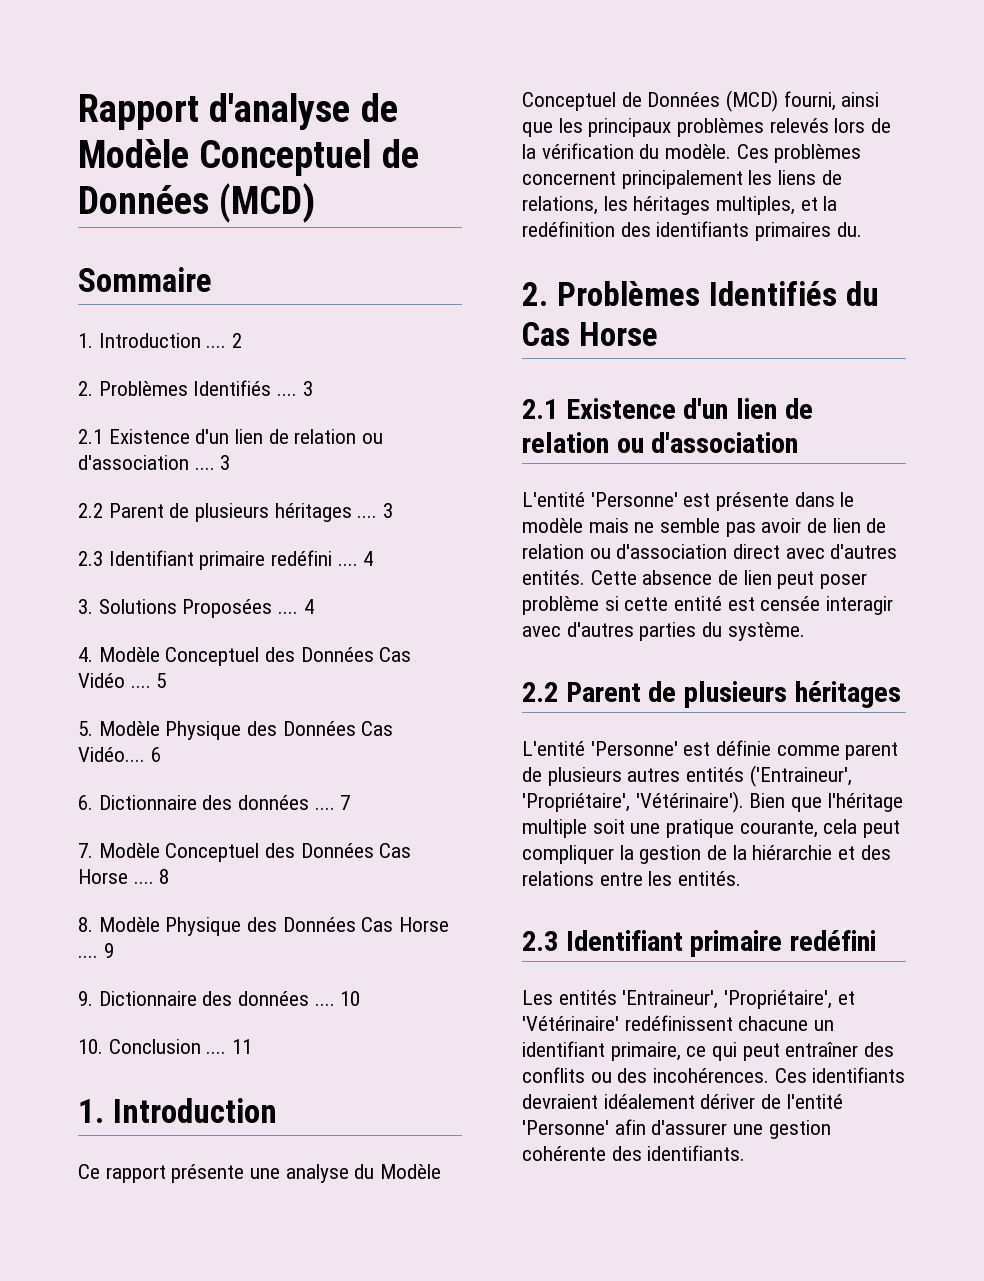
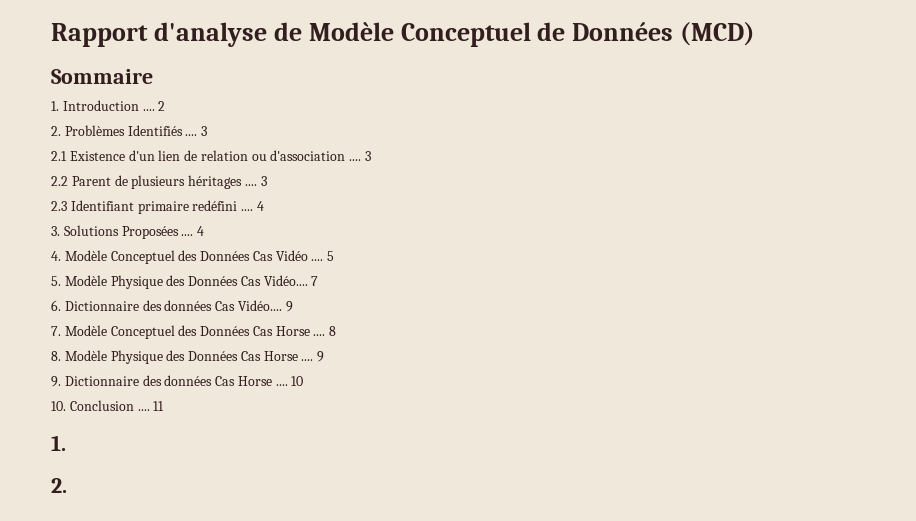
- 6
+ 7
- 6. Dictionnaire des données .... 7
+ 6. Dictionnaire des données Cas Vidéo.... 9
- 9. Dictionnaire des données ....
+ 9. Dictionnaire des données Cas Horse ....
  11
- 1. Introduction
- Ce rapport présente une analyse du Modèle Conceptuel de Données (MCD) fourni, ainsi que les principaux problèmes relevés lors de la vérification du modèle. Ces problèmes concernent principalement les liens de relations, les héritages multiples, et la redéfinition des identifiants primaires du.
- 2. Problèmes Identifiés du Cas Horse
- 2.1 Existence d'un lien de relation ou d'association
- L'entité 'Personne' est présente dans le modèle mais ne semble pas avoir de lien de relation ou d'association direct avec d'autres entités. Cette absence de lien peut poser problème si cette entité est censée interagir avec d'autres parties du système.
- 2.2 Parent de plusieurs héritages
- L'entité 'Personne' est définie comme parent de plusieurs autres entités ('Entraineur', 'Propriétaire', 'Vétérinaire'). Bien que l'héritage multiple soit une pratique courante, cela peut compliquer la gestion de la hiérarchie et des relations entre les entités.
- 2.3 Identifiant primaire redéfini
- Les entités 'Entraineur', 'Propriétaire', et 'Vétérinaire' redéfinissent chacune un identifiant primaire, ce qui peut entraîner des conflits ou des incohérences. Ces identifiants devraient idéalement dériver de l'entité 'Personne' afin d'assurer une gestion cohérente des identifiants.
+ 1.
+ 2.

